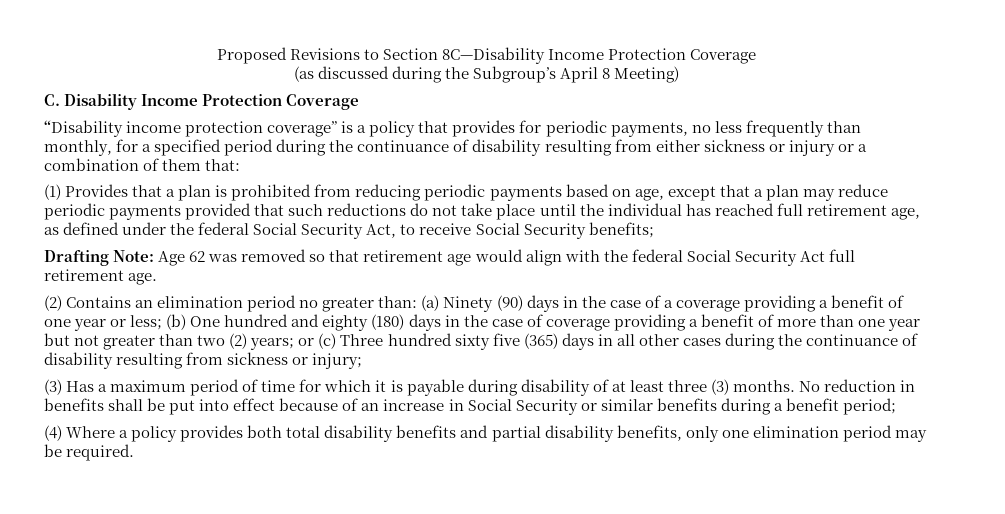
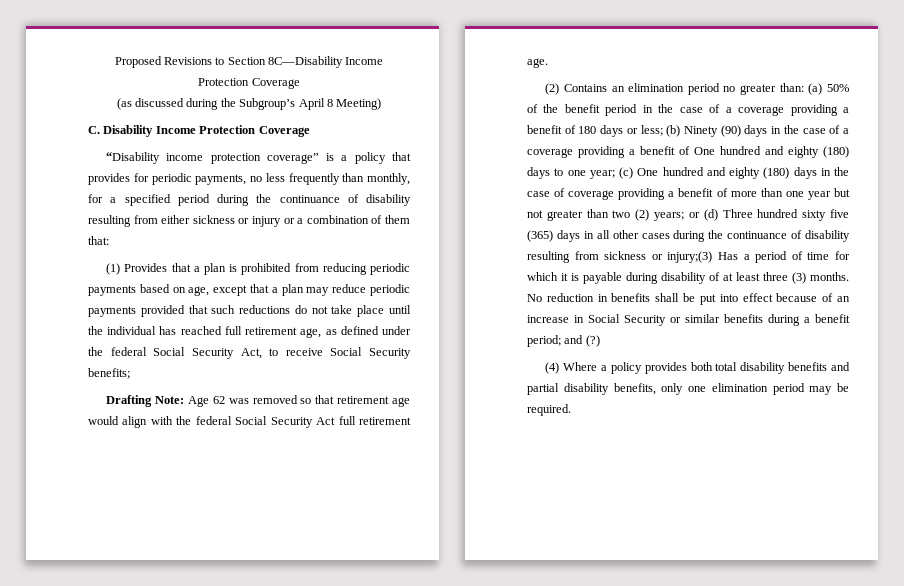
- (a) Ninety (90) days in the case of a coverage providing a benefit of one year or less; (b) One hundred and eighty (180) days in the case of coverage providing a benefit of more than one year but not greater than two (2) years;
+ (a) 50% of the benefit period in the case of a coverage providing a benefit of 180 days or less; (b) Ninety (90) days in the case of a coverage providing a benefit of One hundred and eighty (180) days to one year; (c) One hundred and eighty (180) days in the case of coverage providing a benefit of more than one year but not greater than two (2) years;
- or (c) Three hundred sixty five (365) days in all other cases during the continuance of disability resulting from sickness or injury;
- (3) Has a maximum period of time for which it is payable during disability of at least three (3) months.
+ or (d) Three hundred sixty five (365) days in all other cases during the continuance of disability resulting from sickness or injury;(3) Has a period of time for which it is payable during disability of at least three (3) months.
- No reduction in benefits shall be put into effect because of an increase in Social Security or similar benefits during a benefit period;
+ No reduction in benefits shall be put into effect because of an increase in Social Security or similar benefits during a benefit period; and (?)

